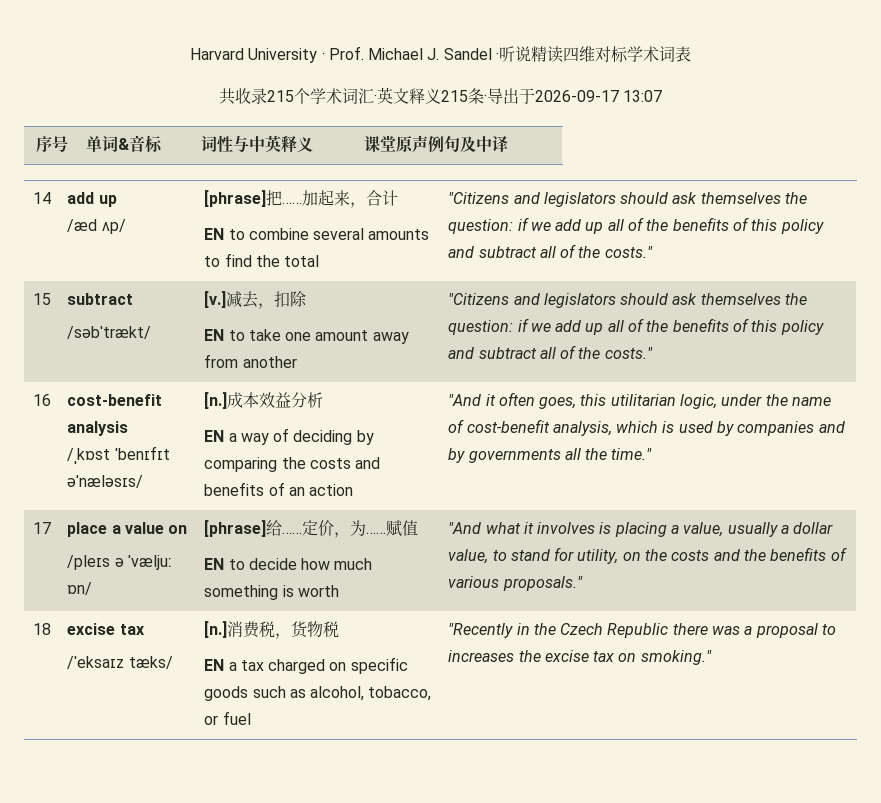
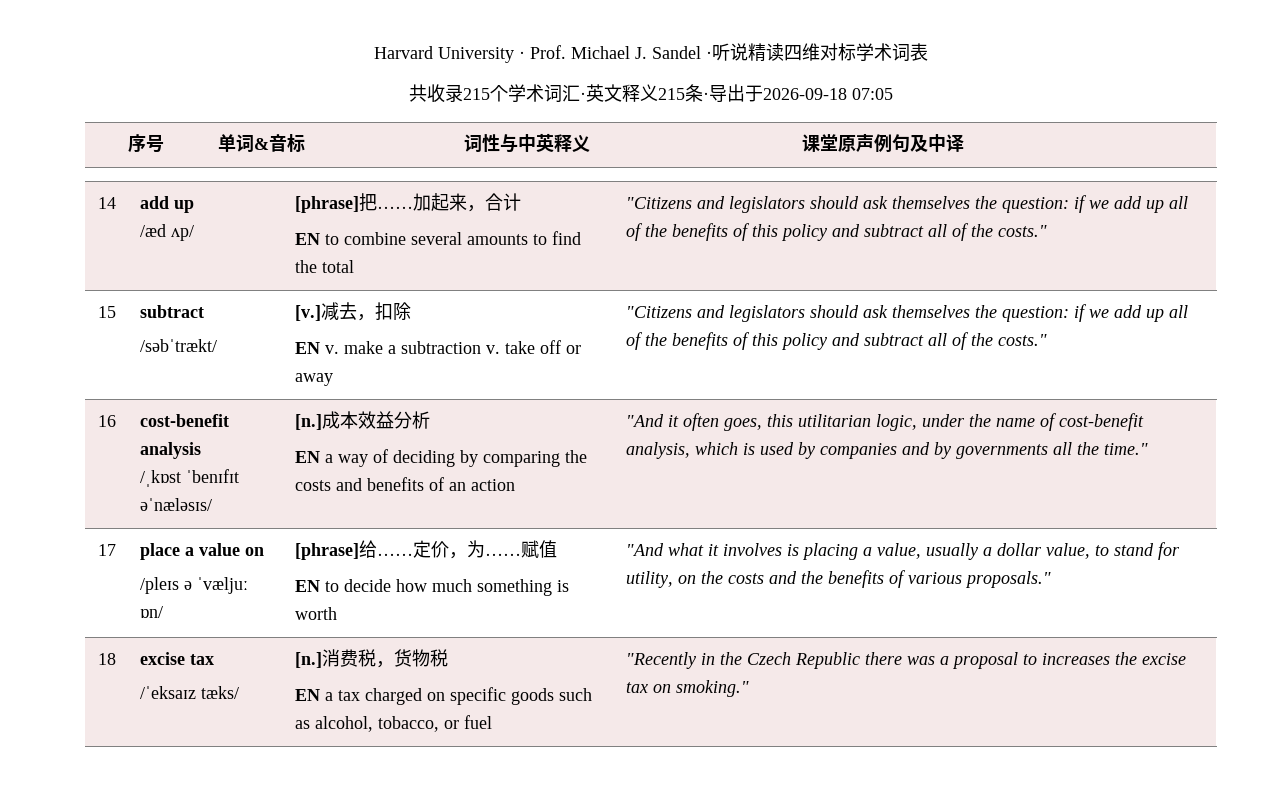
- 共收录215个学术词汇·英文释义215条·导出于2026-09-17 13:07
+ 共收录215个学术词汇·英文释义215条·导出于2026-09-18 07:05
- EN to take one amount away from another
+ EN v. make a subtraction v. take off or away

